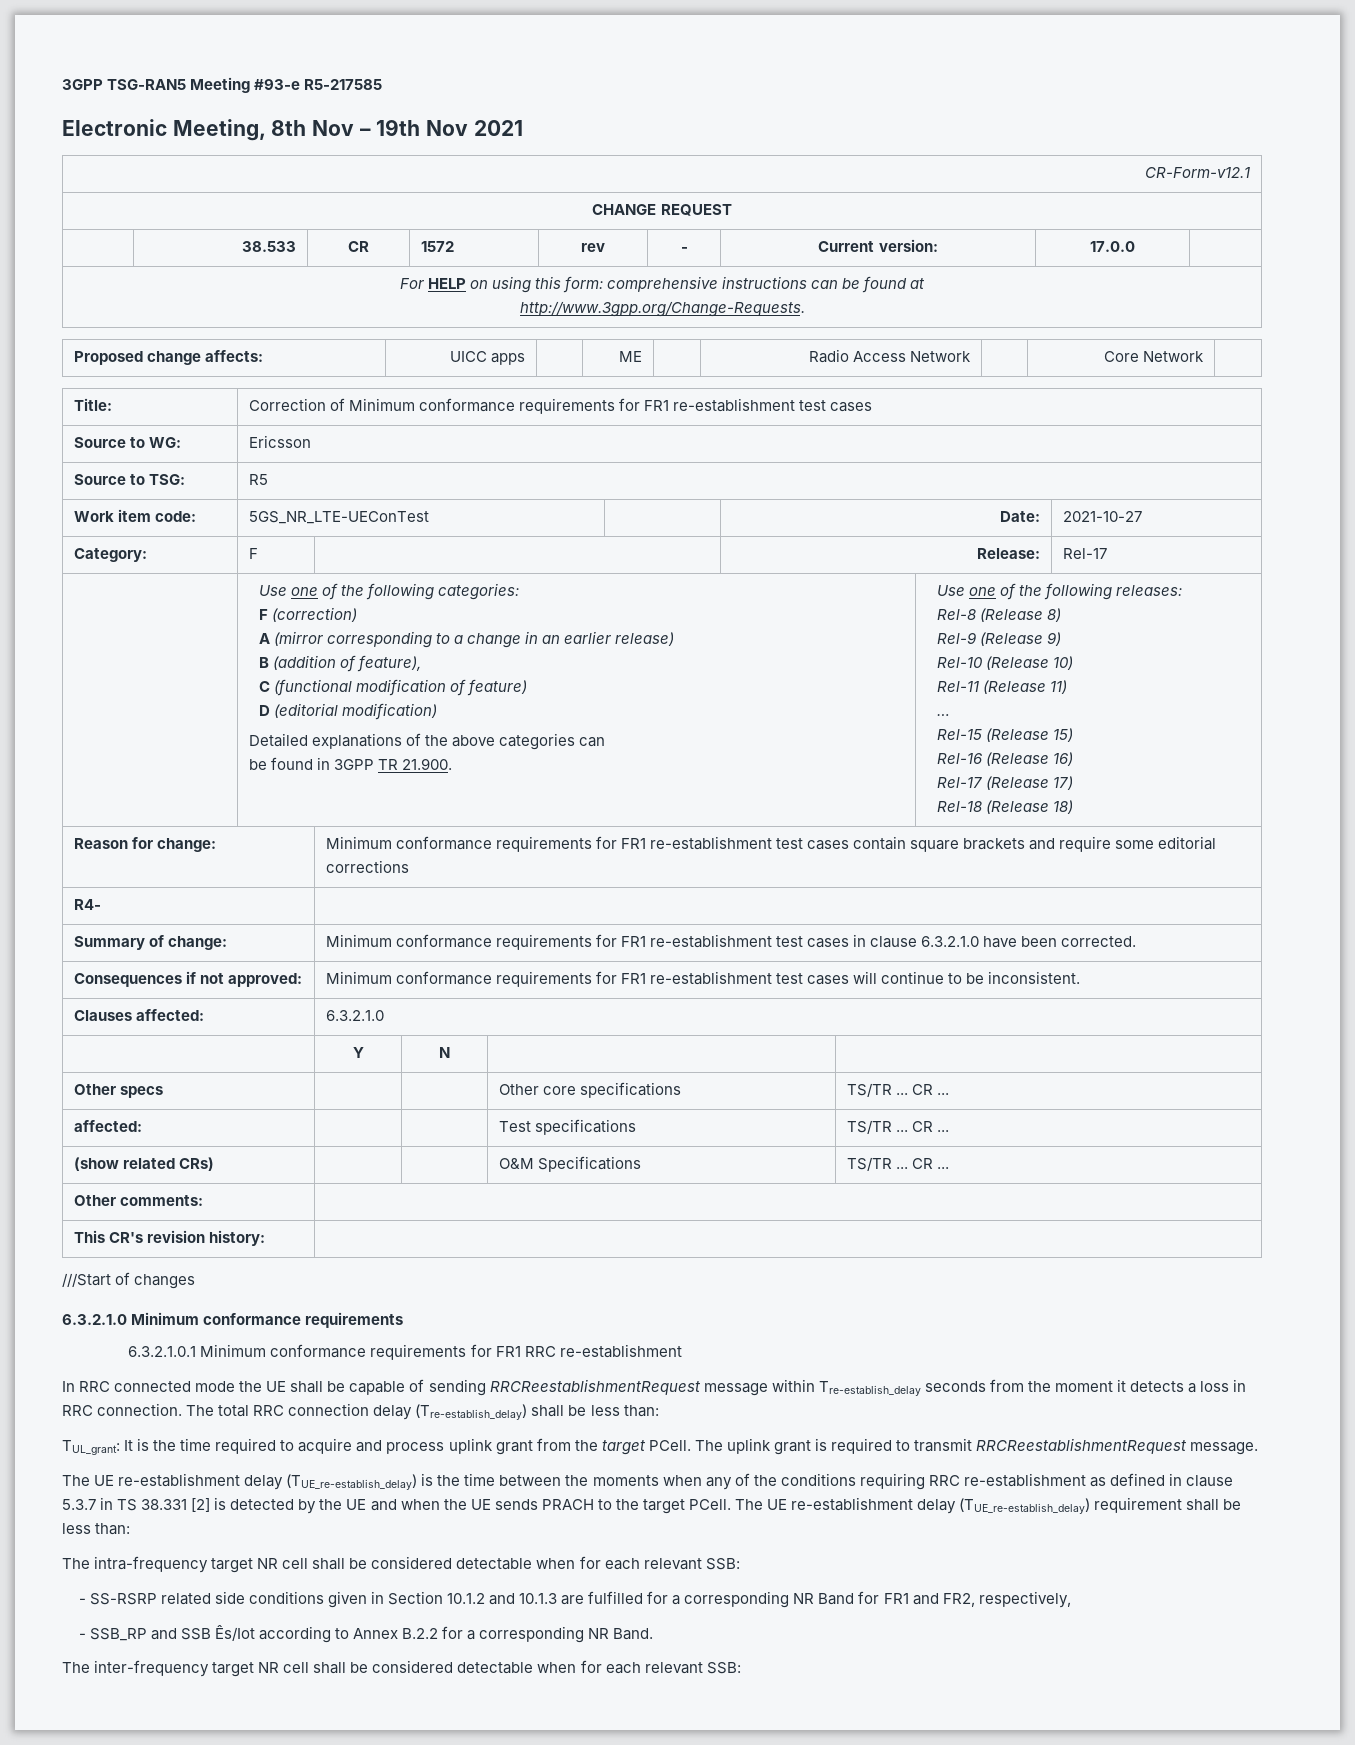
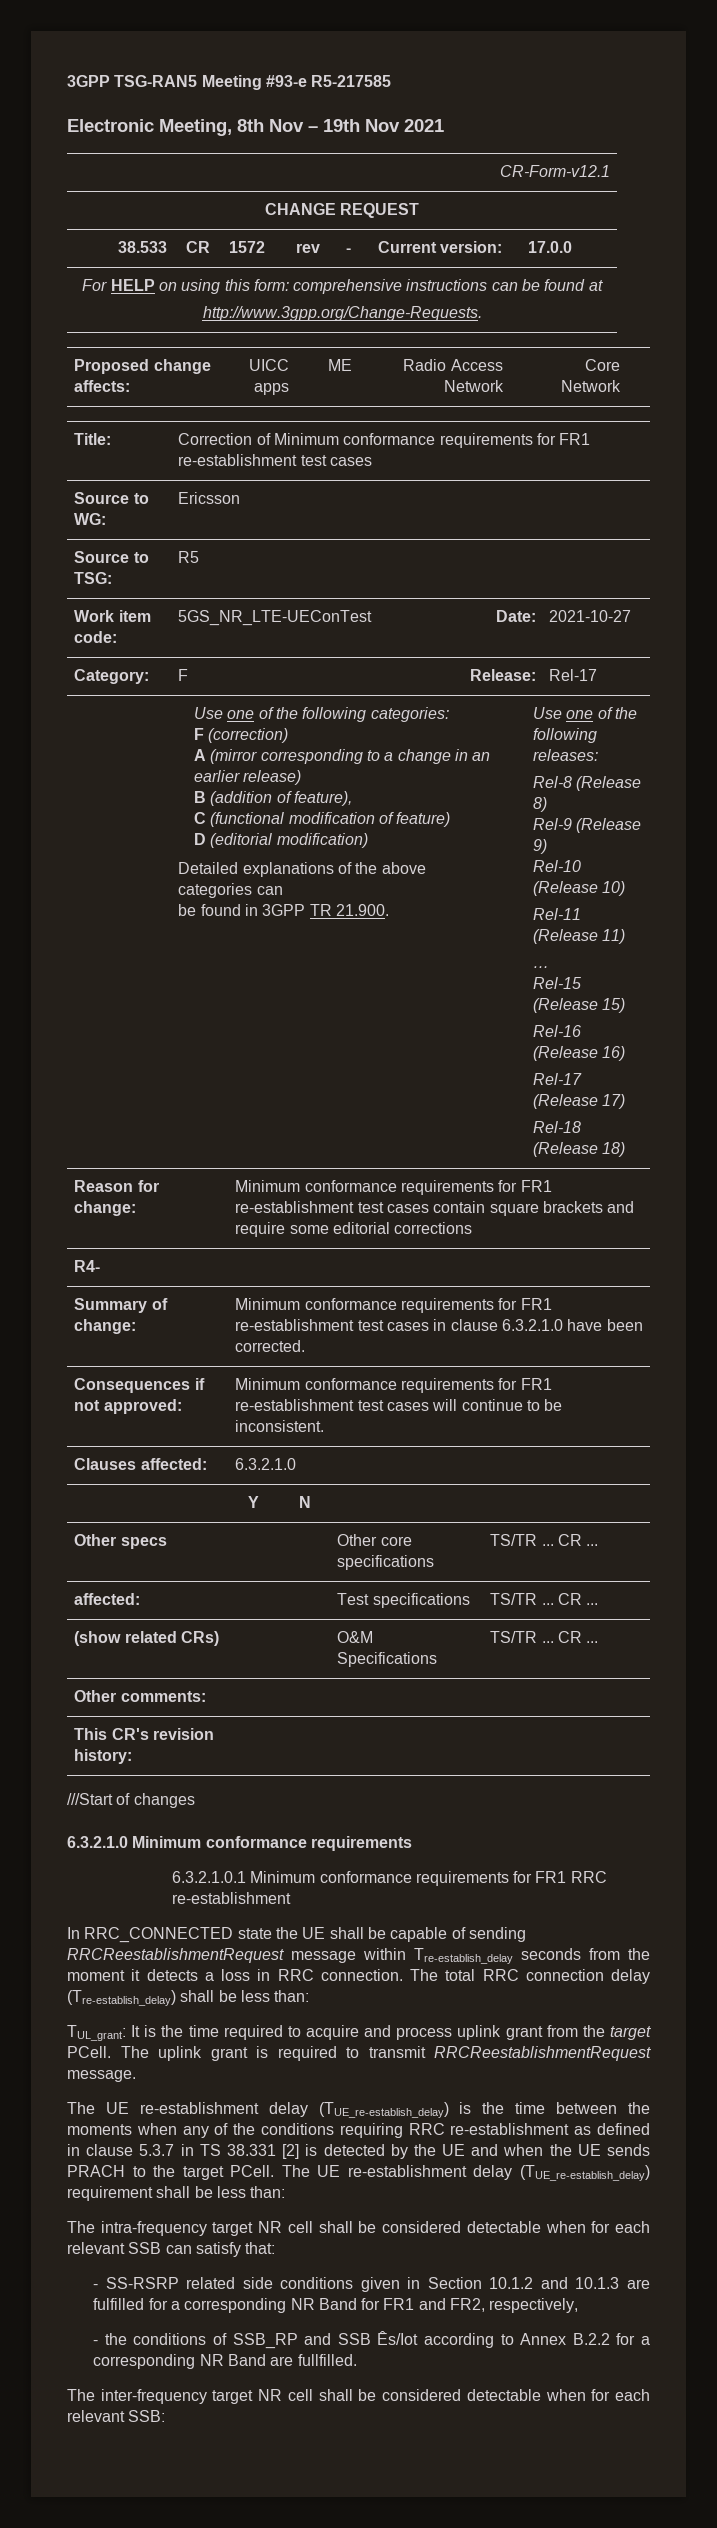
- In RRC connected mode the UE shall be capable of sending RRCReestablishmentRequest message within Tre-establish_delay seconds from the moment it detects a loss in RRC connection.
+ In RRC_CONNECTED state the UE shall be capable of sending RRCReestablishmentRequest message within Tre-establish_delay seconds from the moment it detects a loss in RRC connection.
- The intra-frequency target NR cell shall be considered detectable when for each relevant SSB:
+ The intra-frequency target NR cell shall be considered detectable when for each relevant SSB can satisfy that:
- - SSB_RP and SSB Ês/Iot according to Annex B.2.2 for a corresponding NR Band.
+ - the conditions of SSB_RP and SSB Ês/Iot according to Annex B.2.2 for a corresponding NR Band are fullfilled.

